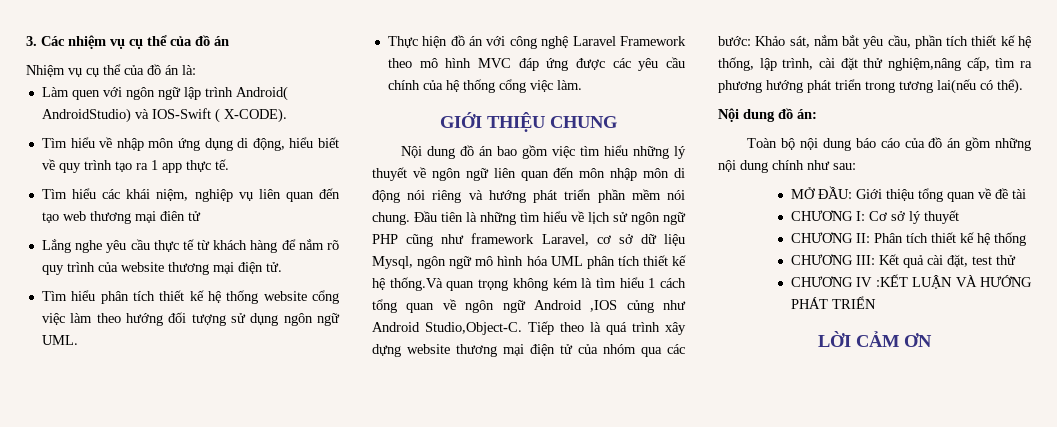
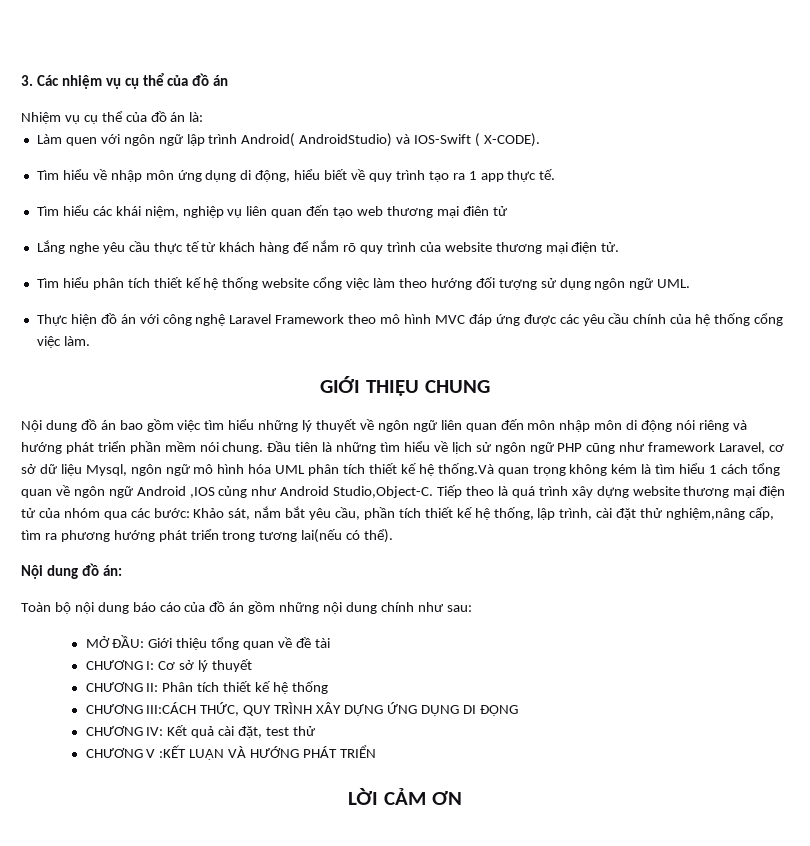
- CHƯƠNG III: Kết quả cài đặt, test thử
+ CHƯƠNG III:CÁCH THỨC, QUY TRÌNH XÂY DỰNG ỨNG DỤNG DI ĐỘNG
+ CHƯƠNG IV: Kết quả cài đặt, test thử
- CHƯƠNG IV :KẾT LUẬN VÀ HƯỚNG PHÁT TRIỂN
+ CHƯƠNG V :KẾT LUẬN VÀ HƯỚNG PHÁT TRIỂN

